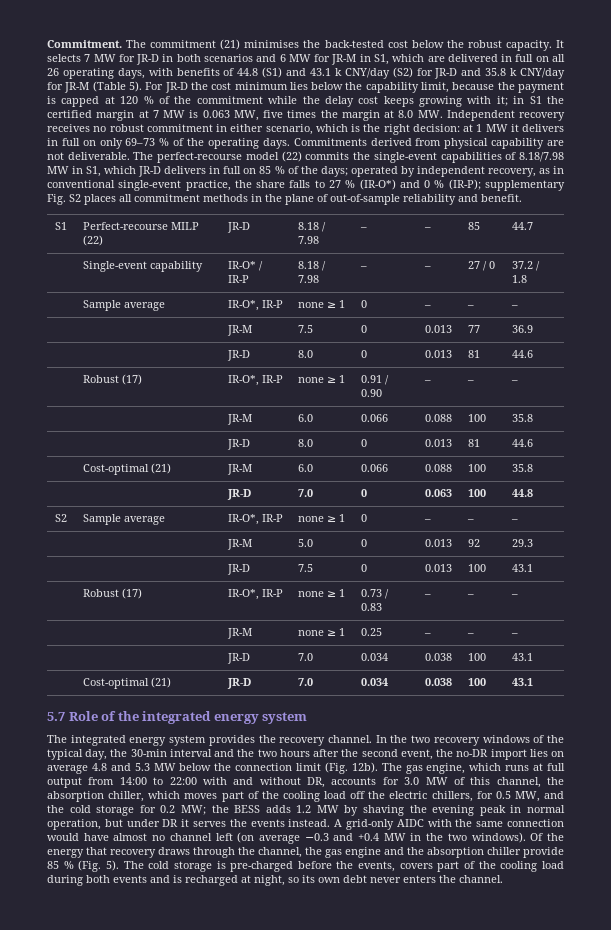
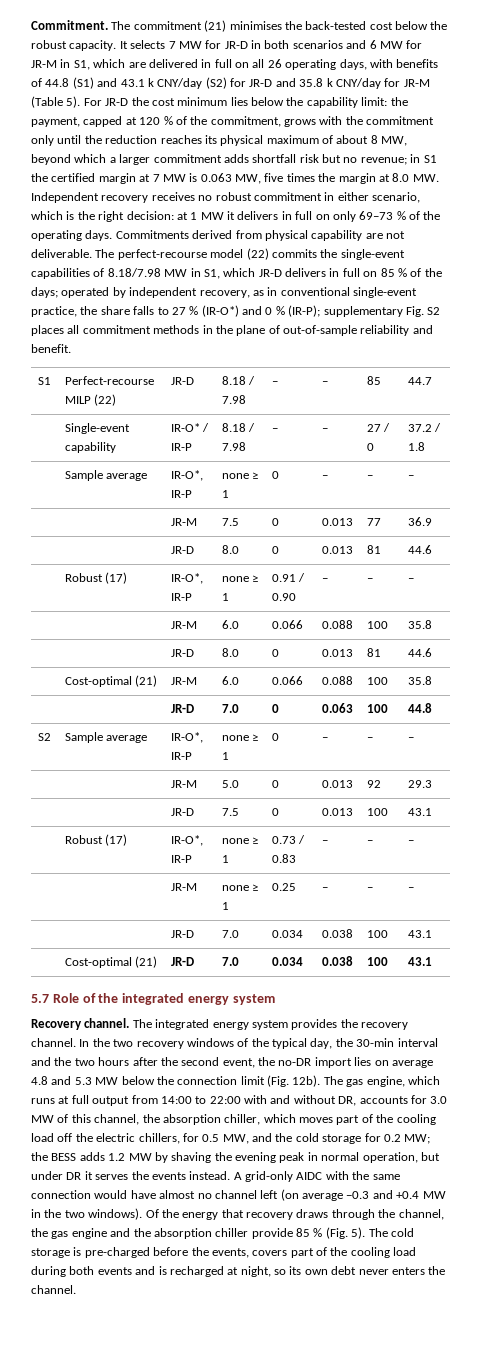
- For JR-D the cost minimum lies below the capability limit, because the payment is capped at 120 % of the commitment while the delay cost keeps growing with it;
+ For JR-D the cost minimum lies below the capability limit: the payment, capped at 120 % of the commitment, grows with the commitment only until the reduction reaches its physical maximum of about 8 MW, beyond which a larger commitment adds shortfall risk but no revenue;
+ Recovery channel.

